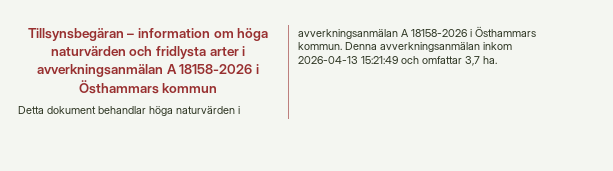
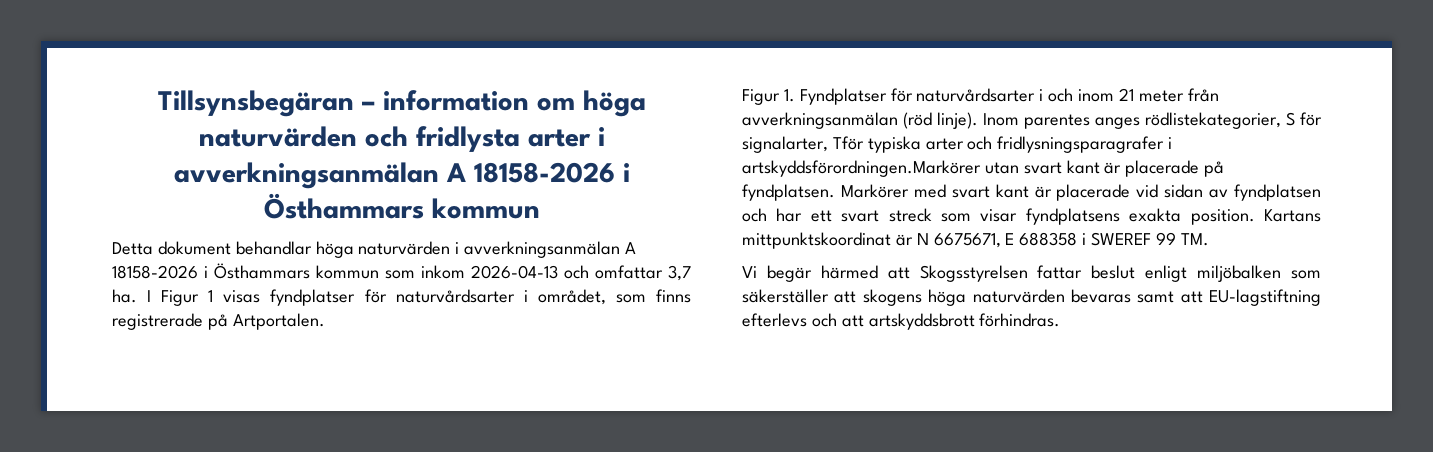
- Detta dokument behandlar höga naturvärden i avverkningsanmälan A 18158-2026 i Östhammars kommun. Denna avverkningsanmälan inkom 2026-04-13 15:21:49 och omfattar 3,7 ha.
+ Detta dokument behandlar höga naturvärden i avverkningsanmälan A 18158-2026 i Östhammars kommun som inkom 2026-04-13 och omfattar 3,7 ha.
+ I Figur 1 visas fyndplatser för naturvårdsarter i området, som finns registrerade på Artportalen.
+ Figur 1. Fyndplatser för naturvårdsarter i och inom 21 meter från avverkningsanmälan (röd linje). Inom parentes anges rödlistekategorier, S för signalarter, Tför typiska arter och fridlysningsparagrafer i artskyddsförordningen.Markörer utan svart kant är placerade på fyndplatsen. Markörer med svart kant är placerade vid sidan av fyndplatsen och har ett svart streck som visar fyndplatsens exakta position. Kartans mittpunktskoordinat är N 6675671, E 688358 i SWEREF 99 TM.
+ Vi begär härmed att Skogsstyrelsen fattar beslut enligt miljöbalken som säkerställer att skogens höga naturvärden bevaras samt att EU-lagstiftning efterlevs och att artskyddsbrott förhindras.

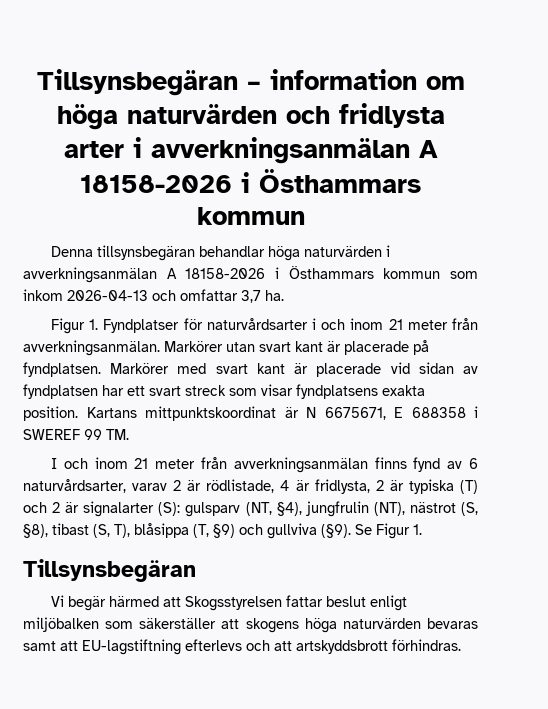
- Detta dokument behandlar höga naturvärden i avverkningsanmälan A 18158-2026 i Östhammars kommun som inkom 2026-04-13 och omfattar 3,7 ha. I Figur 1 visas fyndplatser för naturvårdsarter i området, som finns registrerade på Artportalen.
+ Denna tillsynsbegäran behandlar höga naturvärden i avverkningsanmälan A 18158-2026 i Östhammars kommun som inkom 2026-04-13 och omfattar 3,7 ha.
- Figur 1. Fyndplatser för naturvårdsarter i och inom 21 meter från avverkningsanmälan (röd linje). Inom parentes anges rödlistekategorier, S för signalarter, Tför typiska arter och fridlysningsparagrafer i artskyddsförordningen.Markörer utan svart kant är placerade på fyndplatsen.
+ Figur 1. Fyndplatser för naturvårdsarter i och inom 21 meter från avverkningsanmälan. Markörer utan svart kant är placerade på fyndplatsen.
- Markörer med svart kant är placerade vid sidan av fyndplatsen och har ett svart streck som visar fyndplatsens exakta position.
+ Markörer med svart kant är placerade vid sidan av fyndplatsen har ett svart streck som visar fyndplatsens exakta position.
+ I och inom 21 meter från avverkningsanmälan finns fynd av 6 naturvårdsarter, varav 2 är rödlistade, 4 är fridlysta, 2 är typiska (T) och 2 är signalarter (S): gulsparv (NT, §4), jungfrulin (NT), nästrot (S, §8), tibast (S, T), blåsippa (T, §9) och gullviva (§9). Se Figur 1.
+ Tillsynsbegäran

